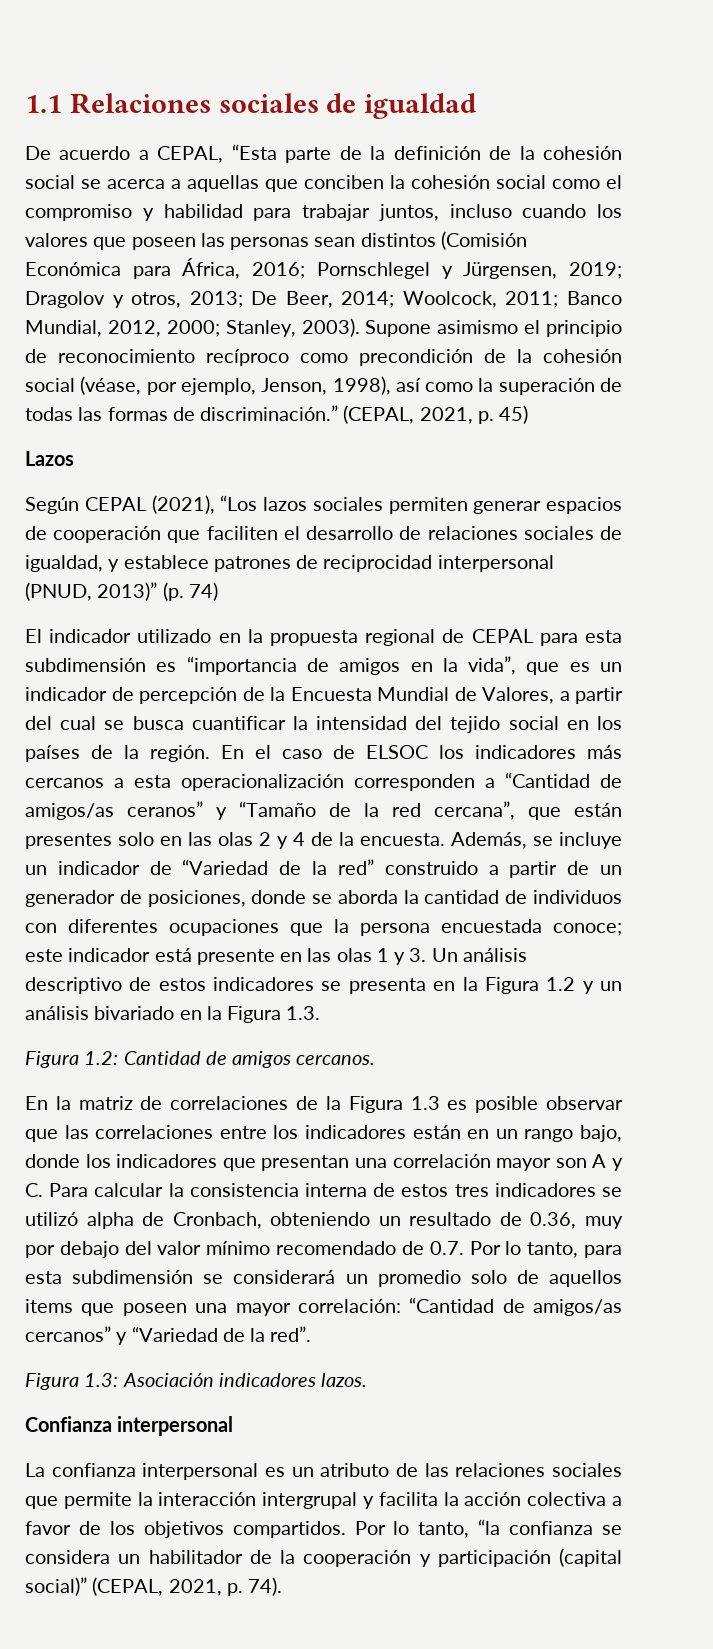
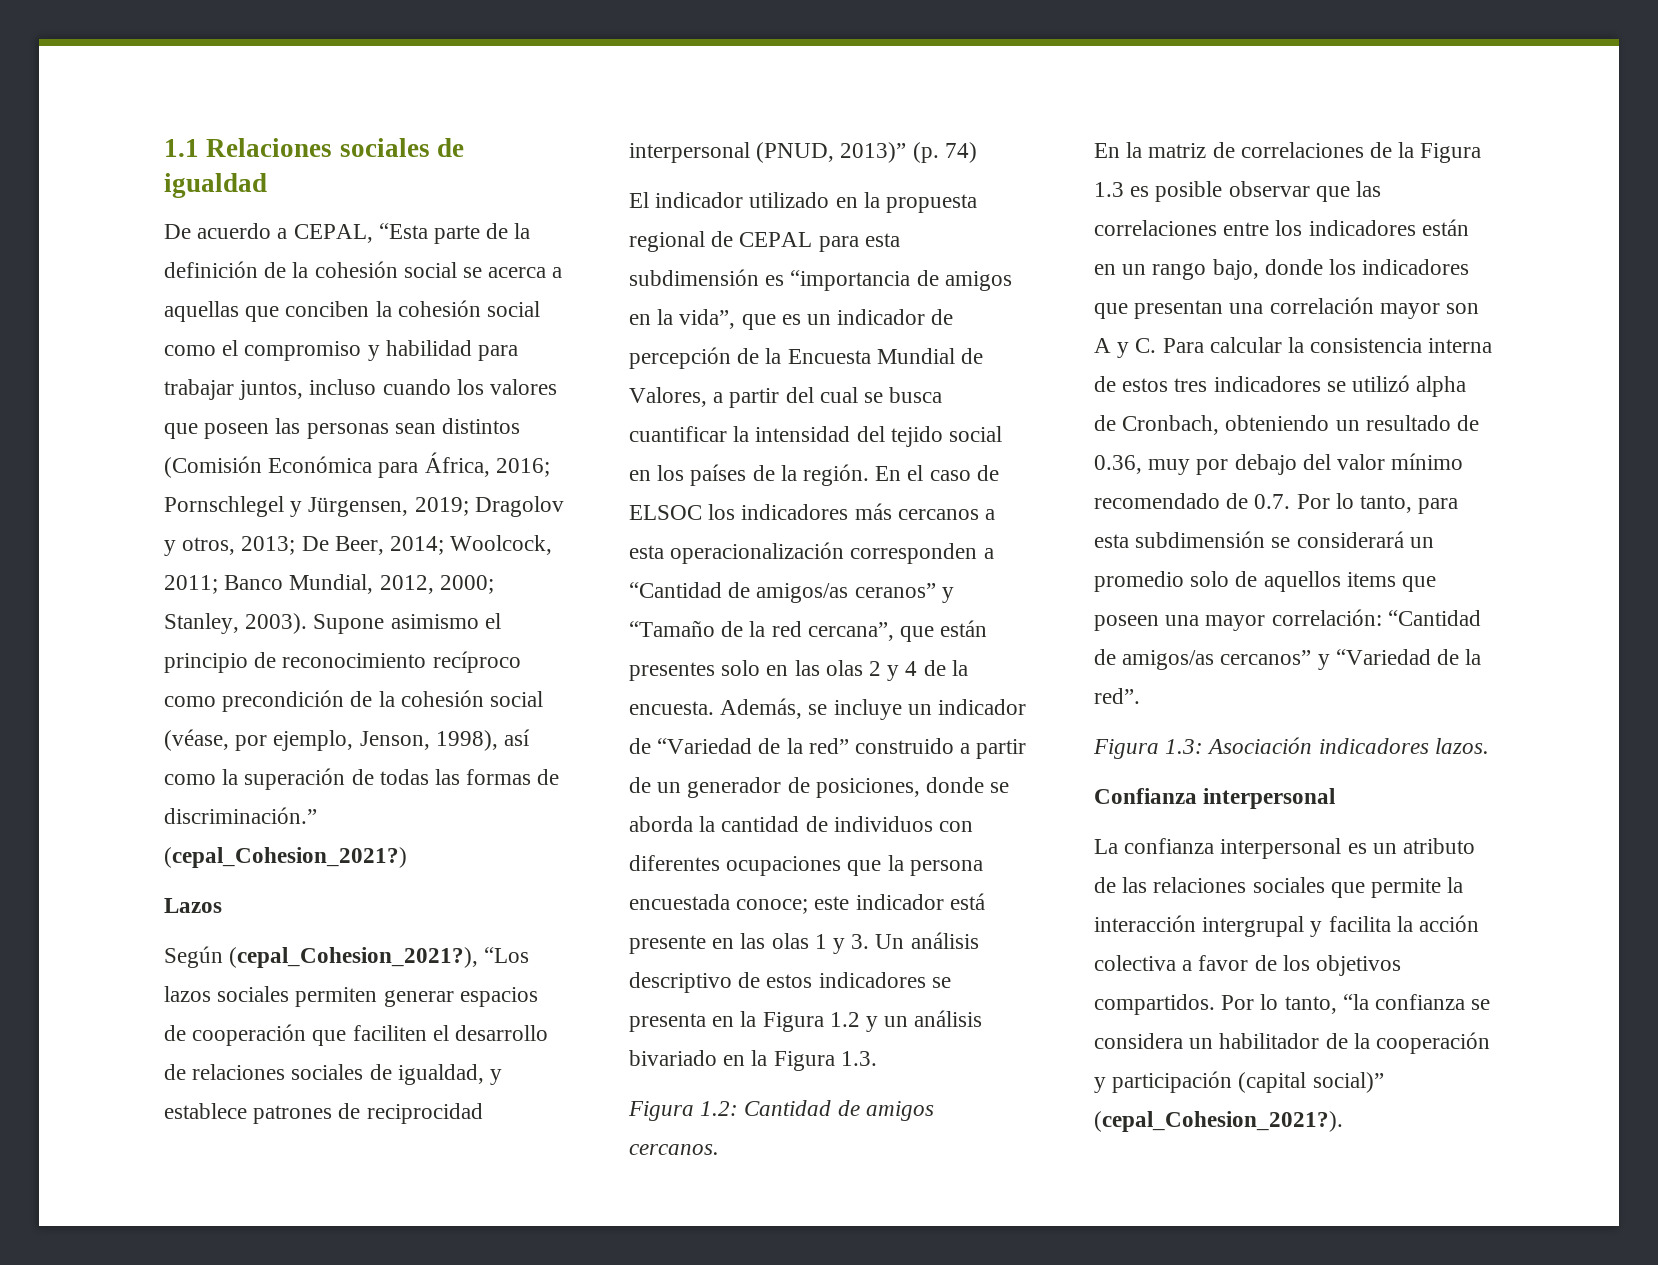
- (CEPAL, 2021, p. 45)
+ (cepal_Cohesion_2021?)
- Según CEPAL (2021), “Los lazos sociales permiten generar espacios de cooperación que faciliten el desarrollo de relaciones sociales de igualdad, y establece patrones de reciprocidad interpersonal (PNUD, 2013)” (p. 74)
+ Según (cepal_Cohesion_2021?), “Los lazos sociales permiten generar espacios de cooperación que faciliten el desarrollo de relaciones sociales de igualdad, y establece patrones de reciprocidad interpersonal (PNUD, 2013)” (p. 74)
- Por lo tanto, “la confianza se considera un habilitador de la cooperación y participación (capital social)” (CEPAL, 2021, p. 74).
+ Por lo tanto, “la confianza se considera un habilitador de la cooperación y participación (capital social)” (cepal_Cohesion_2021?).

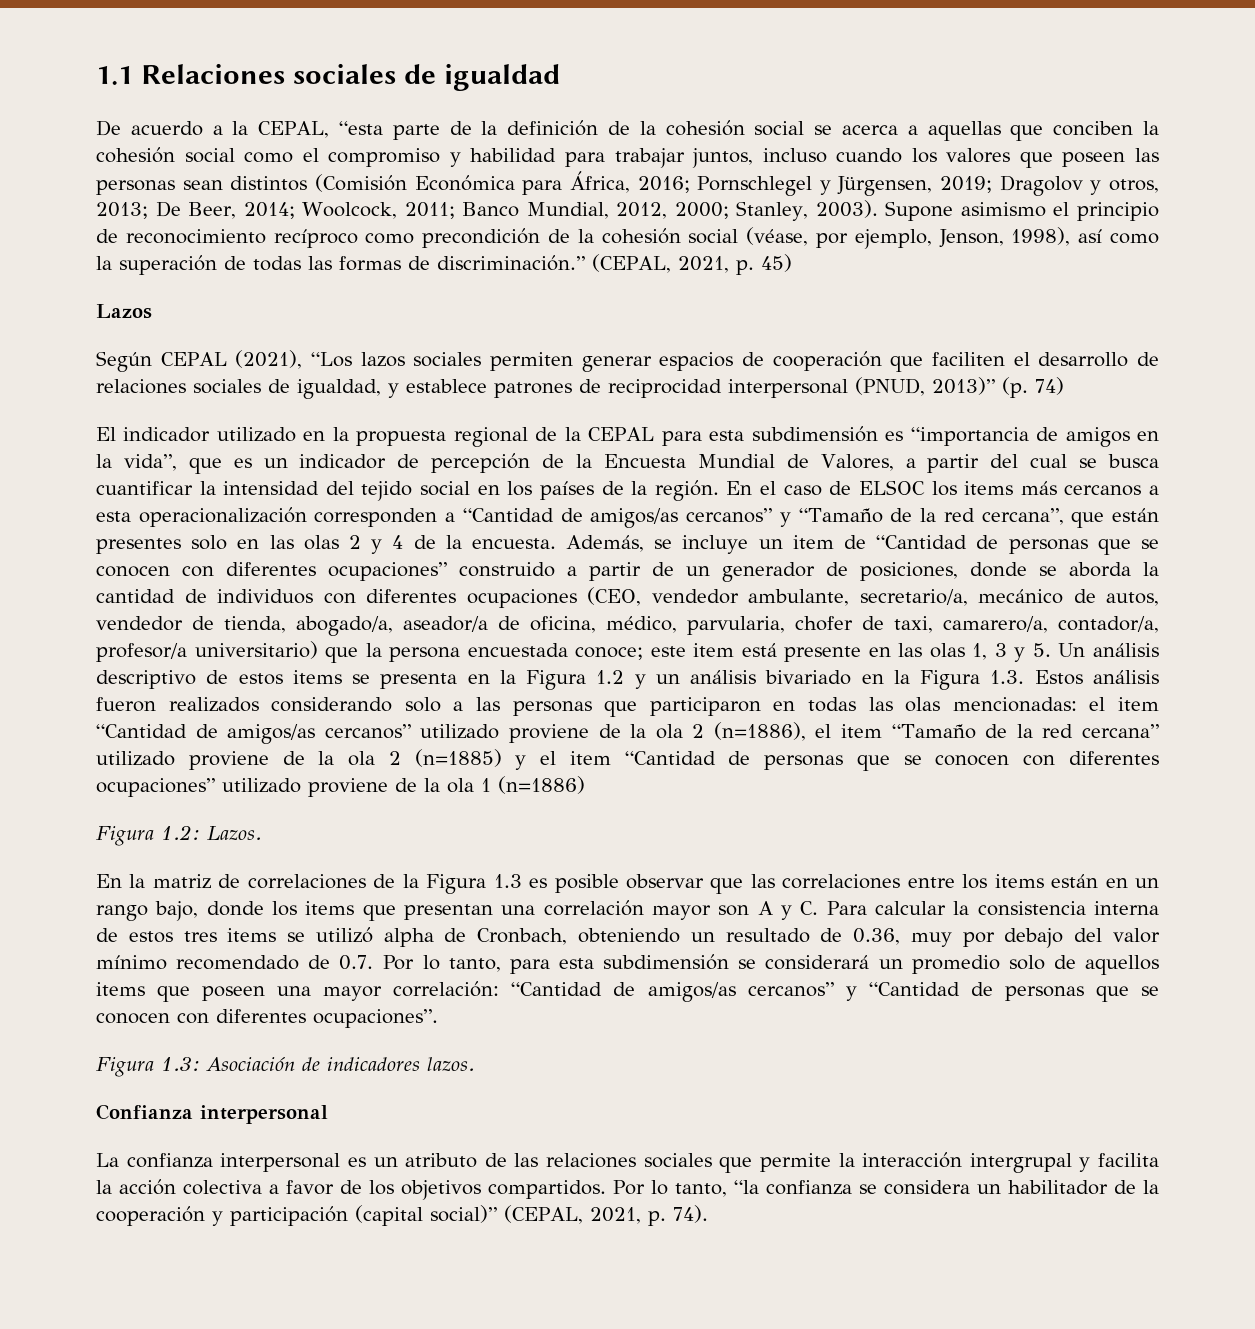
- De acuerdo a CEPAL, “Esta parte de la definición de la cohesión social se acerca a aquellas que conciben la cohesión social como el compromiso y habilidad para trabajar juntos, incluso cuando los valores que poseen las personas sean distintos (Comisión Económica para África, 2016;
+ De acuerdo a la CEPAL, “esta parte de la definición de la cohesión social se acerca a aquellas que conciben la cohesión social como el compromiso y habilidad para trabajar juntos, incluso cuando los valores que poseen las personas sean distintos (Comisión Económica para África, 2016;
- (cepal_Cohesion_2021?)
+ (CEPAL, 2021, p. 45)
- Según (cepal_Cohesion_2021?), “Los lazos sociales permiten generar espacios de cooperación que faciliten el desarrollo de relaciones sociales de igualdad, y establece patrones de reciprocidad interpersonal (PNUD, 2013)” (p. 74)
+ Según CEPAL (2021), “Los lazos sociales permiten generar espacios de cooperación que faciliten el desarrollo de relaciones sociales de igualdad, y establece patrones de reciprocidad interpersonal (PNUD, 2013)” (p. 74)
- El indicador utilizado en la propuesta regional de CEPAL para esta subdimensión es “importancia de amigos en la vida”, que es un indicador de percepción de la Encuesta Mundial de Valores, a partir del cual se busca cuantificar la intensidad del tejido social en los países de la región.
+ El indicador utilizado en la propuesta regional de la CEPAL para esta subdimensión es “importancia de amigos en la vida”, que es un indicador de percepción de la Encuesta Mundial de Valores, a partir del cual se busca cuantificar la intensidad del tejido social en los países de la región.
- En el caso de ELSOC los indicadores más cercanos a esta operacionalización corresponden a “Cantidad de amigos/as ceranos” y “Tamaño de la red cercana”, que están presentes solo en las olas 2 y 4 de la encuesta.
+ En el caso de ELSOC los items más cercanos a esta operacionalización corresponden a “Cantidad de amigos/as cercanos” y “Tamaño de la red cercana”, que están presentes solo en las olas 2 y 4 de la encuesta.
- Además, se incluye un indicador de “Variedad de la red” construido a partir de un generador de posiciones, donde se aborda la cantidad de individuos con diferentes ocupaciones que la persona encuestada conoce; este indicador está presente en las olas 1 y 3. Un análisis descriptivo de estos indicadores se presenta en la Figura 1.2 y un análisis bivariado en la Figura 1.3.
- Figura 1.2: Cantidad de amigos cercanos.
+ Además, se incluye un item de “Cantidad de personas que se conocen con diferentes ocupaciones” construido a partir de un generador de posiciones, donde se aborda la cantidad de individuos con diferentes ocupaciones (CEO, vendedor ambulante, secretario/a, mecánico de autos, vendedor de tienda, abogado/a, aseador/a de oficina, médico, parvularia, chofer de taxi, camarero/a, contador/a, profesor/a universitario) que la persona encuestada conoce; este item está presente en las olas 1, 3 y 5. Un análisis descriptivo de estos items se presenta en la Figura 1.2 y un análisis bivariado en la Figura 1.3. Estos análisis fueron realizados considerando solo a las personas que participaron en todas las olas mencionadas: el item “Cantidad de amigos/as cercanos” utilizado proviene de la ola 2 (n=1886), el item “Tamaño de la red cercana” utilizado proviene de la ola 2 (n=1885) y el item “Cantidad de personas que se conocen con diferentes ocupaciones” utilizado proviene de la ola 1 (n=1886)
+ Figura 1.2: Lazos.
- En la matriz de correlaciones de la Figura 1.3 es posible observar que las correlaciones entre los indicadores están en un rango bajo, donde los indicadores que presentan una correlación mayor son A y C. Para calcular la consistencia interna de estos tres indicadores se utilizó alpha de Cronbach, obteniendo un resultado de 0.36, muy por debajo del valor mínimo recomendado de 0.7. Por lo tanto, para esta subdimensión se considerará un promedio solo de aquellos items que poseen una mayor correlación:
+ En la matriz de correlaciones de la Figura 1.3 es posible observar que las correlaciones entre los items están en un rango bajo, donde los items que presentan una correlación mayor son A y C. Para calcular la consistencia interna de estos tres items se utilizó alpha de Cronbach, obteniendo un resultado de 0.36, muy por debajo del valor mínimo recomendado de 0.7. Por lo tanto, para esta subdimensión se considerará un promedio solo de aquellos items que poseen una mayor correlación:
- “Cantidad de amigos/as cercanos” y “Variedad de la red”.
+ “Cantidad de amigos/as cercanos” y “Cantidad de personas que se conocen con diferentes ocupaciones”.
- Figura 1.3: Asociación indicadores lazos.
+ Figura 1.3: Asociación de indicadores lazos.
- Por lo tanto, “la confianza se considera un habilitador de la cooperación y participación (capital social)” (cepal_Cohesion_2021?).
+ Por lo tanto, “la confianza se considera un habilitador de la cooperación y participación (capital social)” (CEPAL, 2021, p. 74).

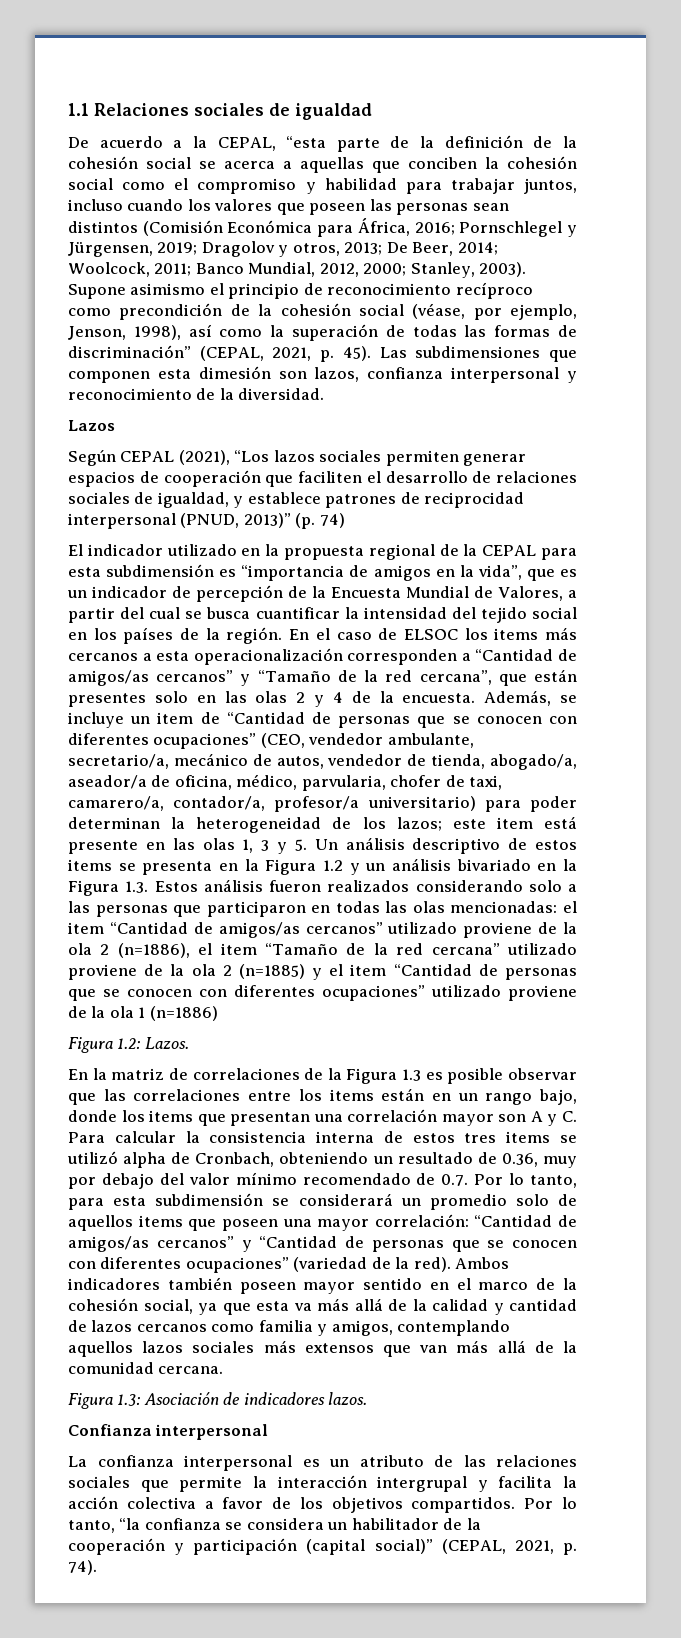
- Supone asimismo el principio de reconocimiento recíproco como precondición de la cohesión social (véase, por ejemplo, Jenson, 1998), así como la superación de todas las formas de discriminación.” (CEPAL, 2021, p. 45)
+ Supone asimismo el principio de reconocimiento recíproco como precondición de la cohesión social (véase, por ejemplo, Jenson, 1998), así como la superación de todas las formas de discriminación” (CEPAL, 2021, p. 45). Las subdimensiones que componen esta dimesión son lazos, confianza interpersonal y reconocimiento de la diversidad.
- Además, se incluye un item de “Cantidad de personas que se conocen con diferentes ocupaciones” construido a partir de un generador de posiciones, donde se aborda la cantidad de individuos con diferentes ocupaciones (CEO, vendedor ambulante, secretario/a, mecánico de autos, vendedor de tienda, abogado/a, aseador/a de oficina, médico, parvularia, chofer de taxi, camarero/a, contador/a, profesor/a universitario) que la persona encuestada conoce;
+ Además, se incluye un item de “Cantidad de personas que se conocen con diferentes ocupaciones” (CEO, vendedor ambulante, secretario/a, mecánico de autos, vendedor de tienda, abogado/a, aseador/a de oficina, médico, parvularia, chofer de taxi, camarero/a, contador/a, profesor/a universitario) para poder determinan la heterogeneidad de los lazos;
- “Cantidad de amigos/as cercanos” y “Cantidad de personas que se conocen con diferentes ocupaciones”.
+ “Cantidad de amigos/as cercanos” y “Cantidad de personas que se conocen con diferentes ocupaciones” (variedad de la red). Ambos indicadores también poseen mayor sentido en el marco de la cohesión social, ya que esta va más allá de la calidad y cantidad de lazos cercanos como familia y amigos, contemplando aquellos lazos sociales más extensos que van más allá de la comunidad cercana.

